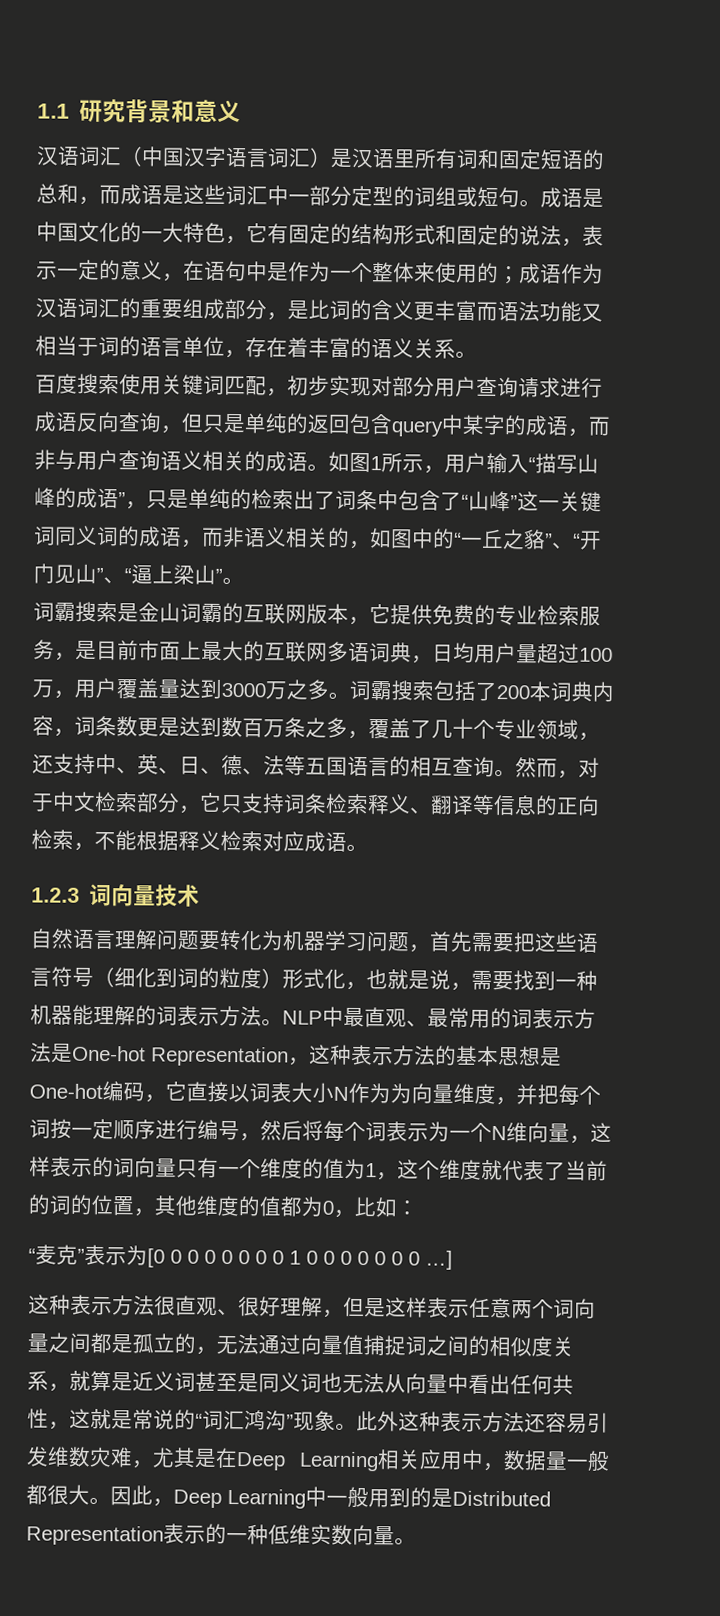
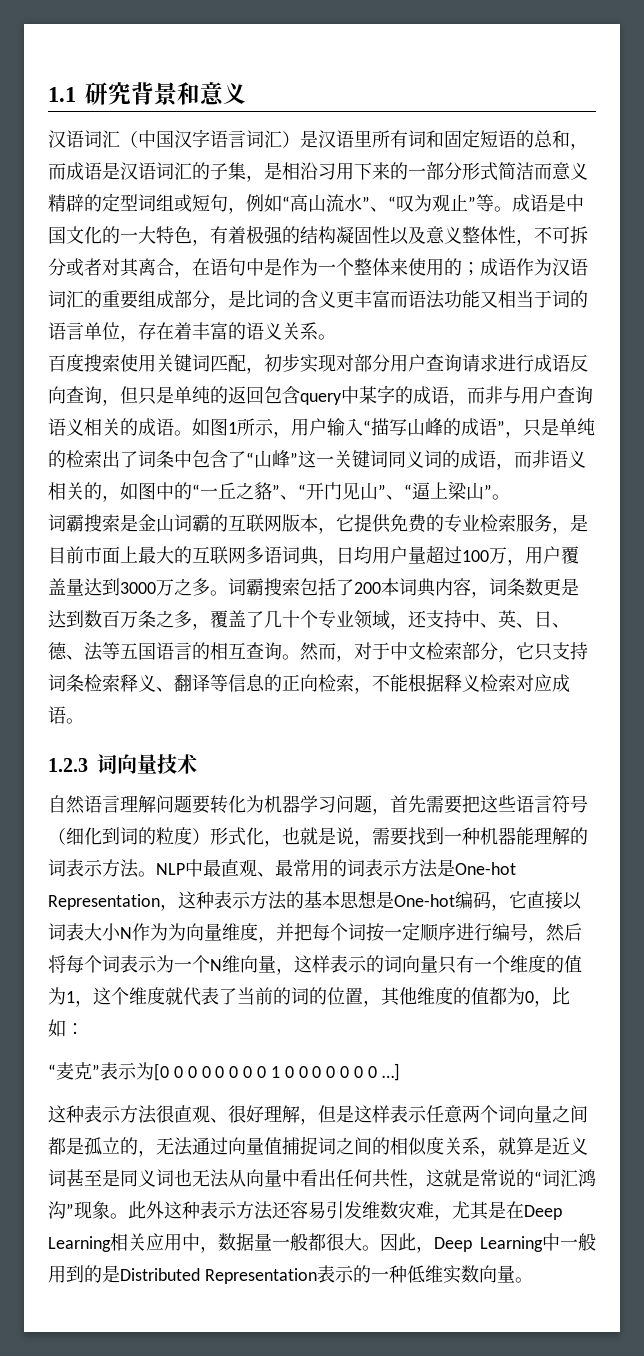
- 汉语词汇（中国汉字语言词汇）是汉语里所有词和固定短语的总和，而成语是这些词汇中一部分定型的词组或短句。
+ 汉语词汇（中国汉字语言词汇）是汉语里所有词和固定短语的总和，而成语是汉语词汇的子集，是相沿习用下来的一部分形式简洁而意义精辟的定型词组或短句，例如“高山流水”、“叹为观止”等。
- 成语是中国文化的一大特色，它有固定的结构形式和固定的说法，表示一定的意义，在语句中是作为一个整体来使用的；成语作为汉语词汇的重要组成部分，是比词的含义更丰富而语法功能又相当于词的语言单位，存在着丰富的语义关系。
+ 成语是中国文化的一大特色，有着极强的结构凝固性以及意义整体性，不可拆分或者对其离合，在语句中是作为一个整体来使用的；成语作为汉语词汇的重要组成部分，是比词的含义更丰富而语法功能又相当于词的语言单位，存在着丰富的语义关系。

